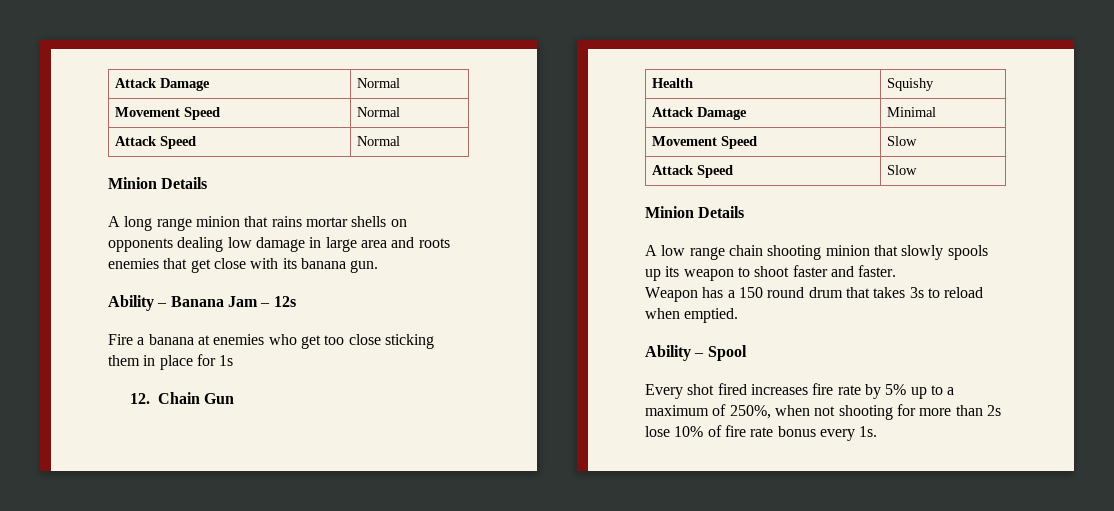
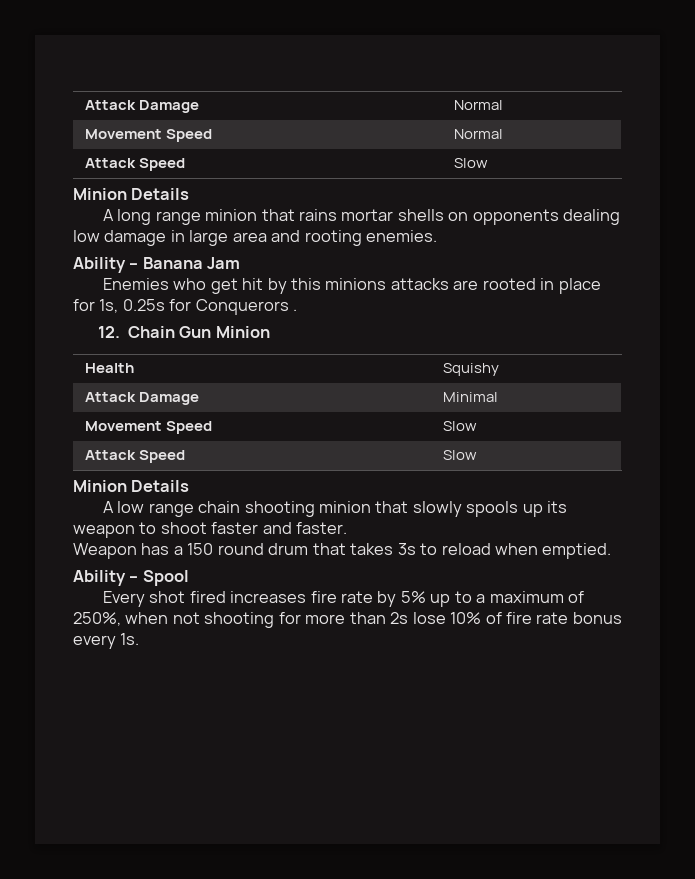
  Movement Speed | Normal
- Attack Speed | Normal
+ Attack Speed | Slow
- A long range minion that rains mortar shells on opponents dealing low damage in large area and roots enemies that get close with its banana gun.
- Ability – Banana Jam – 12s
- Fire a banana at enemies who get too close sticking them in place for 1s
+ A long range minion that rains mortar shells on opponents dealing low damage in large area and rooting enemies.
+ Ability – Banana Jam
+ Enemies who get hit by this minions attacks are rooted in place for 1s, 0.25s for Conquerors .
- 12. Chain Gun
+ 12. Chain Gun Minion

